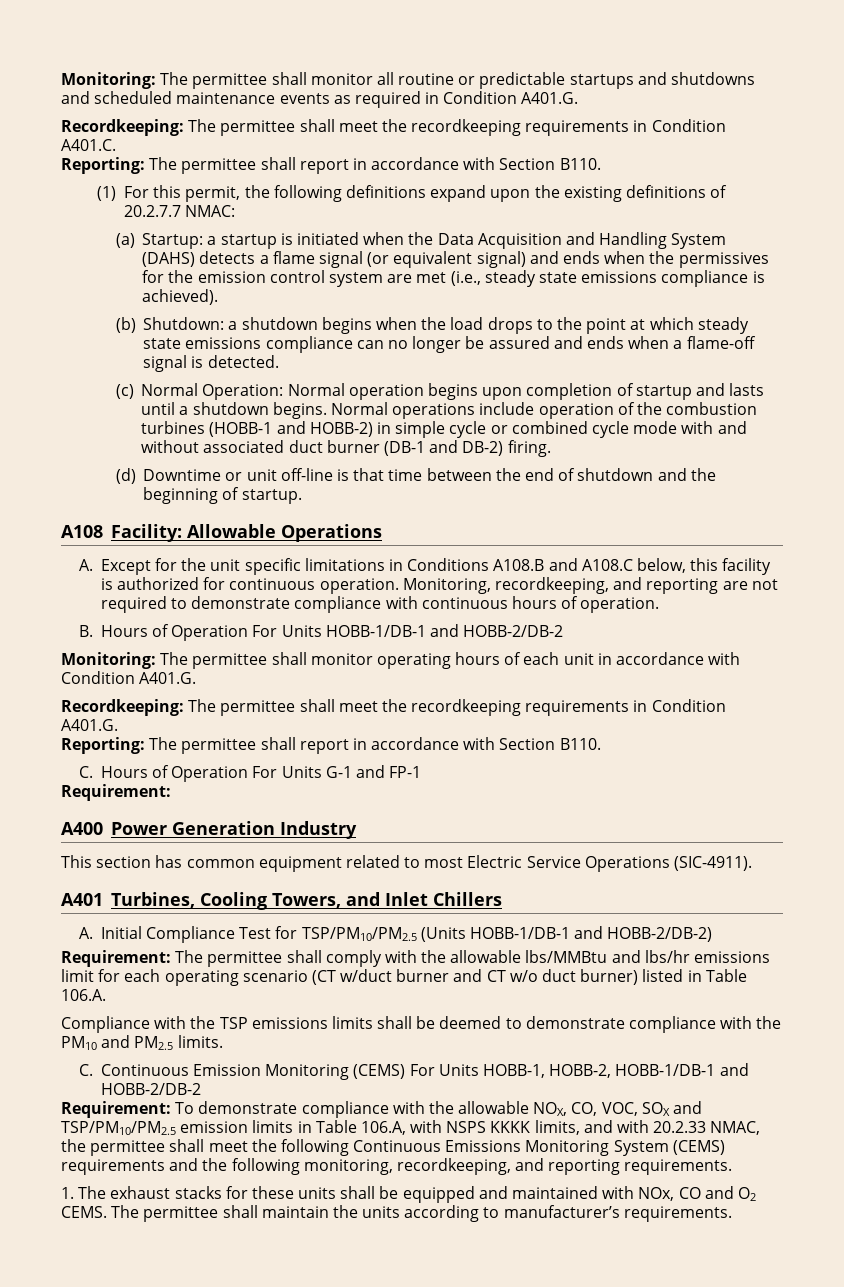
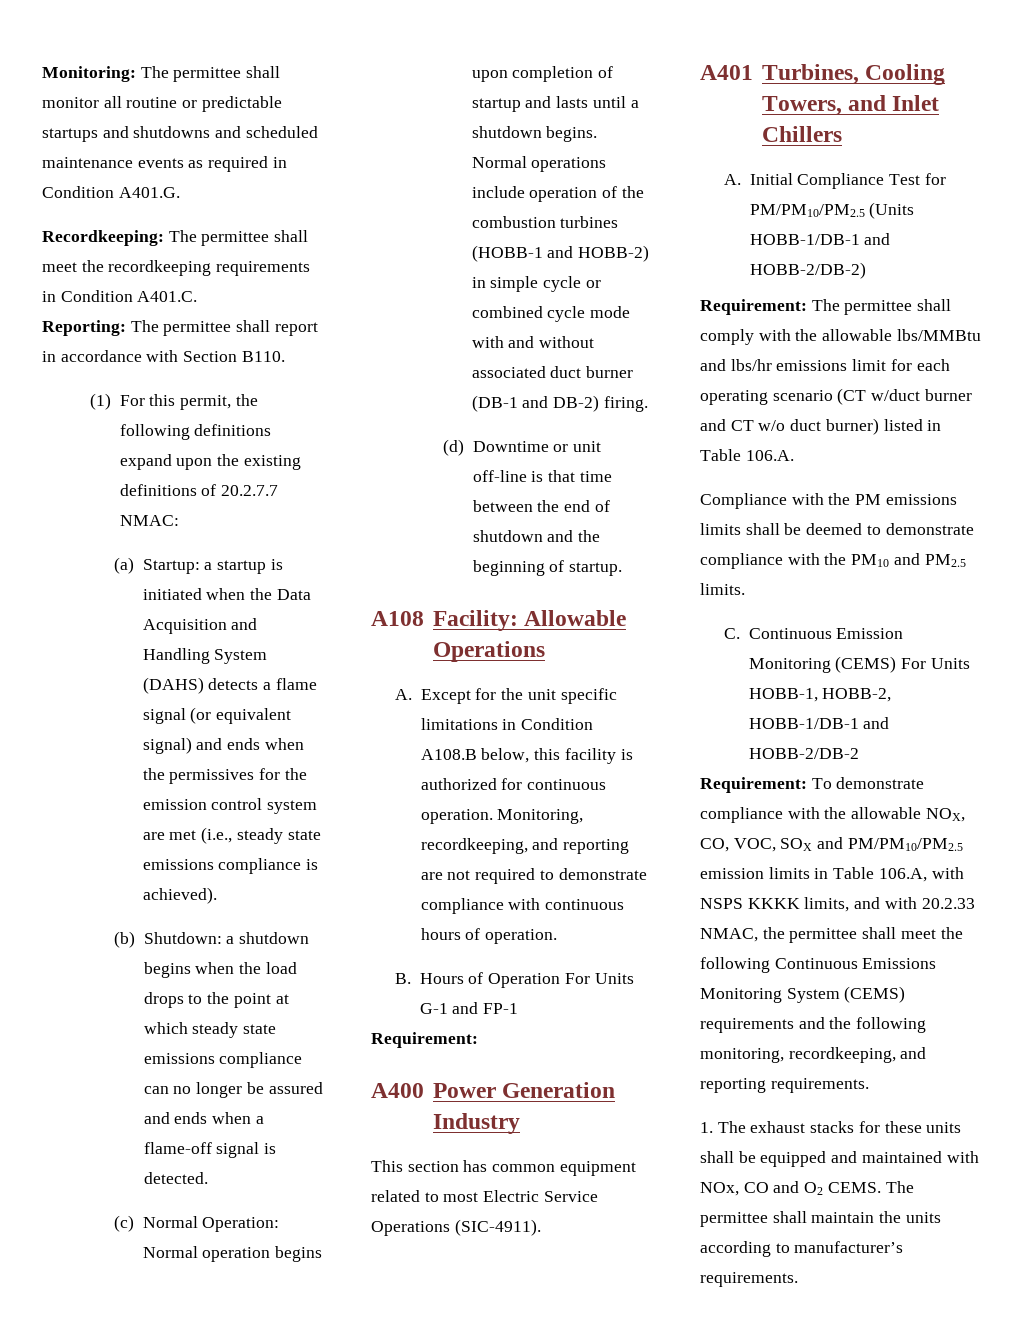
- A. Except for the unit specific limitations in Conditions A108.B and A108.C below, this facility is authorized for continuous operation.
+ A. Except for the unit specific limitations in Condition A108.B below, this facility is authorized for continuous operation.
- B. Hours of Operation For Units HOBB-1/DB-1 and HOBB-2/DB-2
- Monitoring: The permittee shall monitor operating hours of each unit in accordance with Condition A401.G.
- Recordkeeping: The permittee shall meet the recordkeeping requirements in Condition A401.G.
- Reporting: The permittee shall report in accordance with Section B110.
- C. Hours of Operation For Units G-1 and FP-1
+ B. Hours of Operation For Units G-1 and FP-1
- A. Initial Compliance Test for TSP/PM10/PM2.5 (Units HOBB-1/DB-1 and HOBB-2/DB-2)
+ A. Initial Compliance Test for PM/PM10/PM2.5 (Units HOBB-1/DB-1 and HOBB-2/DB-2)
- Compliance with the TSP emissions limits shall be deemed to demonstrate compliance with the PM10 and PM2.5 limits.
+ Compliance with the PM emissions limits shall be deemed to demonstrate compliance with the PM10 and PM2.5 limits.
- Requirement: To demonstrate compliance with the allowable NOX, CO, VOC, SOX and TSP/PM10/PM2.5 emission limits in Table 106.A, with NSPS KKKK limits, and with 20.2.33 NMAC, the permittee shall meet the following Continuous Emissions Monitoring System (CEMS) requirements and the following monitoring, recordkeeping, and reporting requirements.
+ Requirement: To demonstrate compliance with the allowable NOX, CO, VOC, SOX and PM/PM10/PM2.5 emission limits in Table 106.A, with NSPS KKKK limits, and with 20.2.33 NMAC, the permittee shall meet the following Continuous Emissions Monitoring System (CEMS) requirements and the following monitoring, recordkeeping, and reporting requirements.

